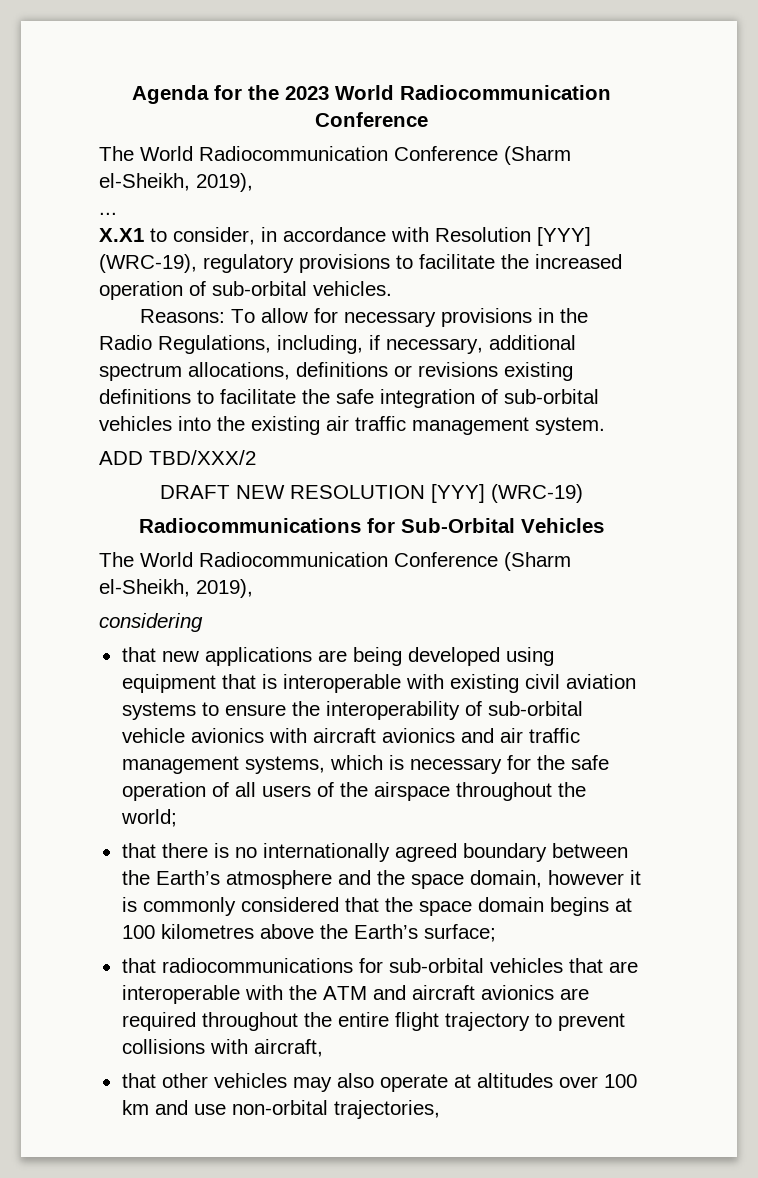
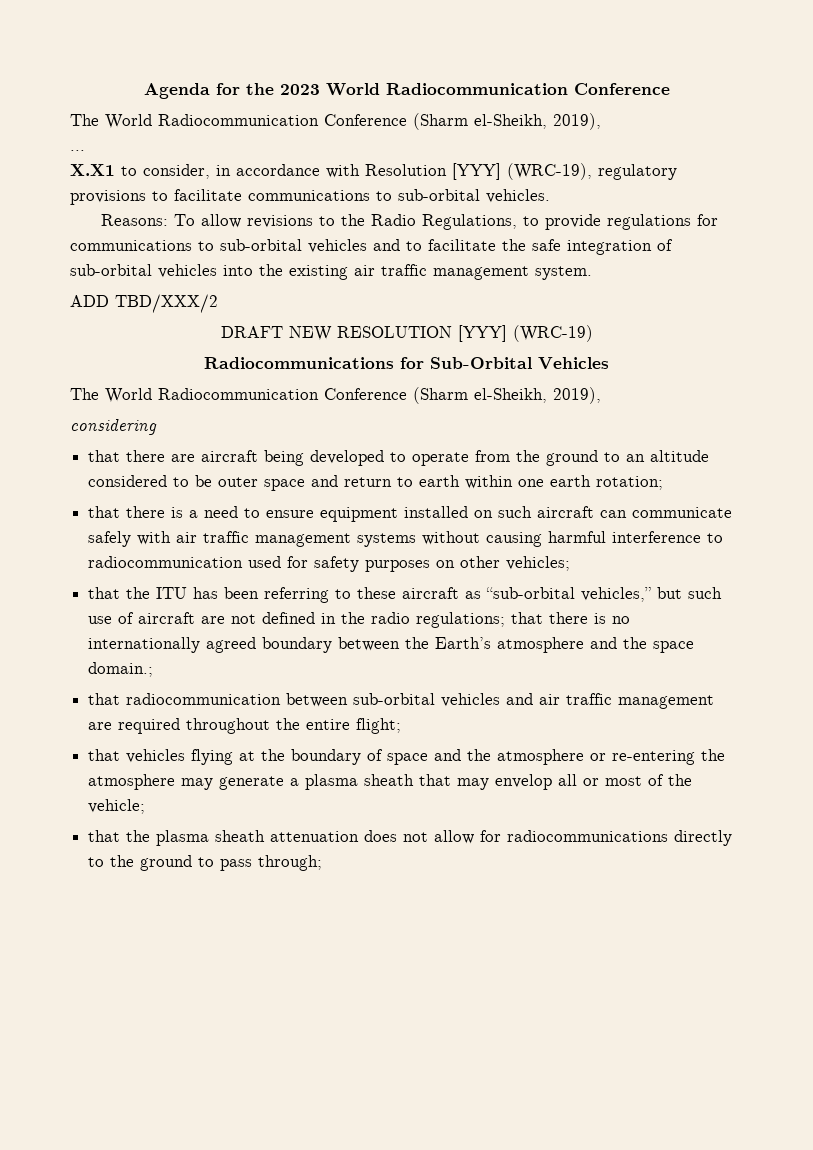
- X.X1 to consider, in accordance with Resolution [YYY] (WRC-19), regulatory provisions to facilitate the increased operation of sub-orbital vehicles.
+ X.X1 to consider, in accordance with Resolution [YYY] (WRC-19), regulatory provisions to facilitate communications to sub-orbital vehicles.
- Reasons: To allow for necessary provisions in the Radio Regulations, including, if necessary, additional spectrum allocations, definitions or revisions existing definitions to facilitate the safe integration of sub-orbital vehicles into the existing air traffic management system.
+ Reasons: To allow revisions to the Radio Regulations, to provide regulations for communications to sub-orbital vehicles and to facilitate the safe integration of sub-orbital vehicles into the existing air traffic management system.
- that new applications are being developed using equipment that is interoperable with existing civil aviation systems to ensure the interoperability of sub-orbital vehicle avionics with aircraft avionics and air traffic management systems, which is necessary for the safe operation of all users of the airspace throughout the world;
- that there is no internationally agreed boundary between the Earth’s atmosphere and the space domain, however it is commonly considered that the space domain begins at 100 kilometres above the Earth’s surface;
- that radiocommunications for sub-orbital vehicles that are interoperable with the ATM and aircraft avionics are required throughout the entire flight trajectory to prevent collisions with aircraft,
- that other vehicles may also operate at altitudes over 100 km and use non-orbital trajectories,
+ that there are aircraft being developed to operate from the ground to an altitude considered to be outer space and return to earth within one earth rotation;
+ that there is a need to ensure equipment installed on such aircraft can communicate safely with air traffic management systems without causing harmful interference to radiocommunication used for safety purposes on other vehicles;
+ that the ITU has been referring to these aircraft as “sub-orbital vehicles,” but such use of aircraft are not defined in the radio regulations; that there is no internationally agreed boundary between the Earth’s atmosphere and the space domain.;
+ that radiocommunication between sub-orbital vehicles and air traffic management are required throughout the entire flight;
+ that vehicles flying at the boundary of space and the atmosphere or re-entering the atmosphere may generate a plasma sheath that may envelop all or most of the vehicle;
+ that the plasma sheath attenuation does not allow for radiocommunications directly to the ground to pass through;

